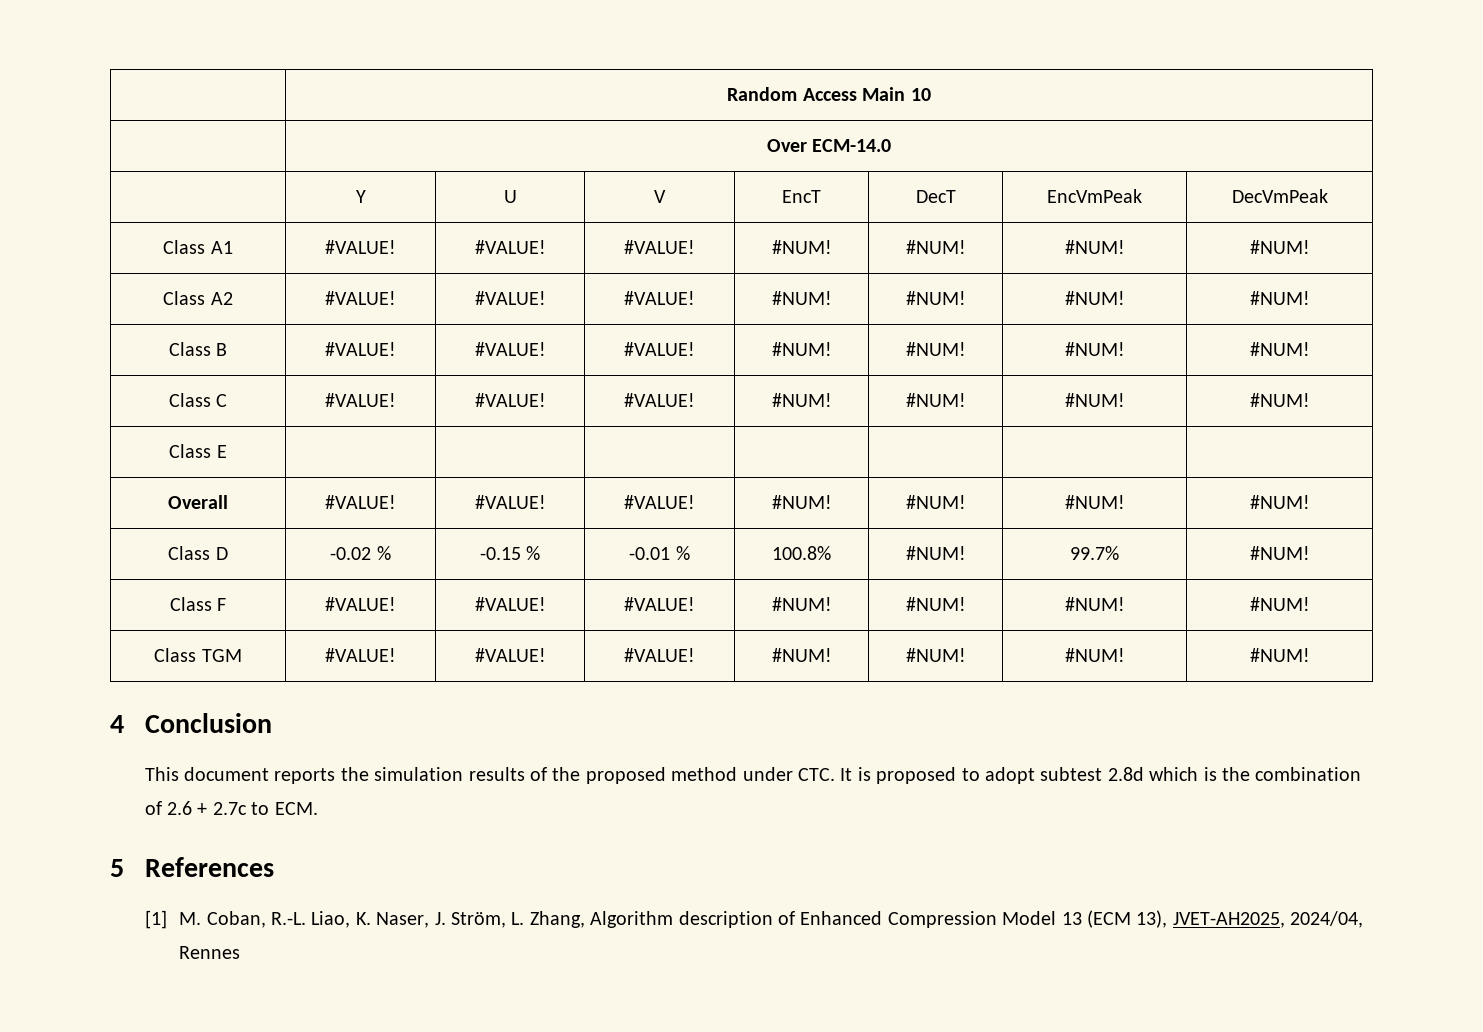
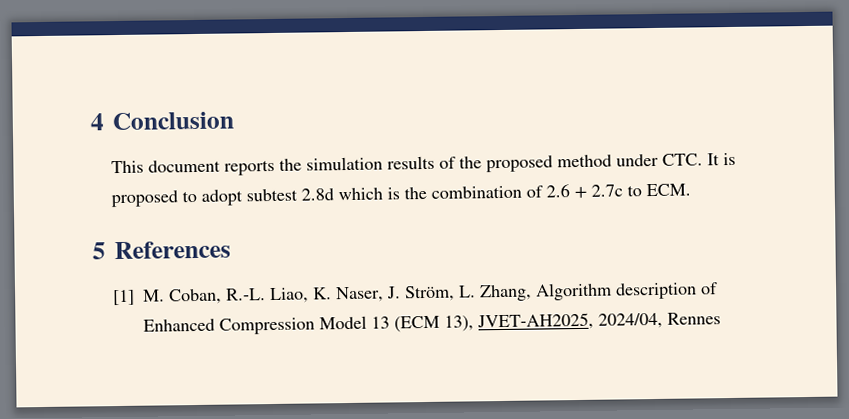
- | Random Access Main 10
- | Over ECM-14.0
- | Y | U | V | EncT | DecT | EncVmPeak | DecVmPeak
- Class A1 | #VALUE! | #VALUE! | #VALUE! | #NUM! | #NUM! | #NUM! | #NUM!
- Class A2 | #VALUE! | #VALUE! | #VALUE! | #NUM! | #NUM! | #NUM! | #NUM!
- Class B | #VALUE! | #VALUE! | #VALUE! | #NUM! | #NUM! | #NUM! | #NUM!
- Class C | #VALUE! | #VALUE! | #VALUE! | #NUM! | #NUM! | #NUM! | #NUM!
- Class E | | | | | | |
- Overall | #VALUE! | #VALUE! | #VALUE! | #NUM! | #NUM! | #NUM! | #NUM!
- Class D | -0.02 % | -0.15 % | -0.01 % | 100.8% | #NUM! | 99.7% | #NUM!
- Class F | #VALUE! | #VALUE! | #VALUE! | #NUM! | #NUM! | #NUM! | #NUM!
- Class TGM | #VALUE! | #VALUE! | #VALUE! | #NUM! | #NUM! | #NUM! | #NUM!

